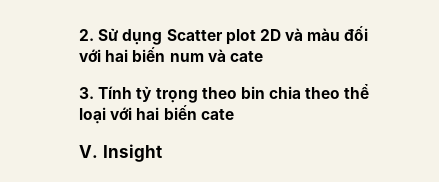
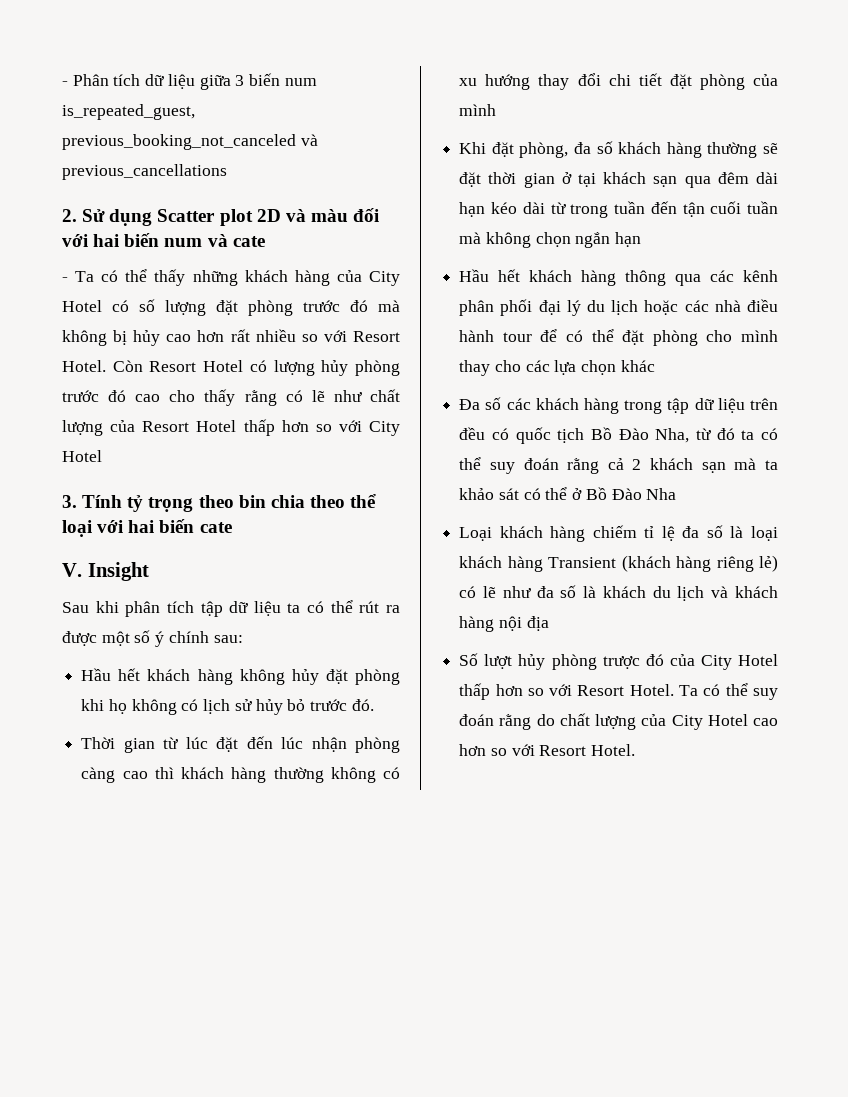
+ - Phân tích dữ liệu giữa 3 biến num is_repeated_guest, previous_booking_not_canceled và previous_cancellations
+ - Ta có thể thấy những khách hàng của City Hotel có số lượng đặt phòng trước đó mà không bị hủy cao hơn rất nhiều so với Resort Hotel. Còn Resort Hotel có lượng hủy phòng trước đó cao cho thấy rằng có lẽ như chất lượng của Resort Hotel thấp hơn so với City Hotel
+ Sau khi phân tích tập dữ liệu ta có thể rút ra được một số ý chính sau:
+ Hầu hết khách hàng không hủy đặt phòng khi họ không có lịch sử hủy bỏ trước đó.
+ Thời gian từ lúc đặt đến lúc nhận phòng càng cao thì khách hàng thường không có xu hướng thay đổi chi tiết đặt phòng của mình
+ Khi đặt phòng, đa số khách hàng thường sẽ đặt thời gian ở tại khách sạn qua đêm dài hạn kéo dài từ trong tuần đến tận cuối tuần mà không chọn ngắn hạn
+ Hầu hết khách hàng thông qua các kênh phân phối đại lý du lịch hoặc các nhà điều hành tour để có thể đặt phòng cho mình thay cho các lựa chọn khác
+ Đa số các khách hàng trong tập dữ liệu trên đều có quốc tịch Bồ Đào Nha, từ đó ta có thể suy đoán rằng cả 2 khách sạn mà ta khảo sát có thể ở Bồ Đào Nha
+ Loại khách hàng chiếm tỉ lệ đa số là loại khách hàng Transient (khách hàng riêng lẻ) có lẽ như đa số là khách du lịch và khách hàng nội địa
+ Số lượt hủy phòng trược đó của City Hotel thấp hơn so với Resort Hotel. Ta có thể suy đoán rằng do chất lượng của City Hotel cao hơn so với Resort Hotel.

